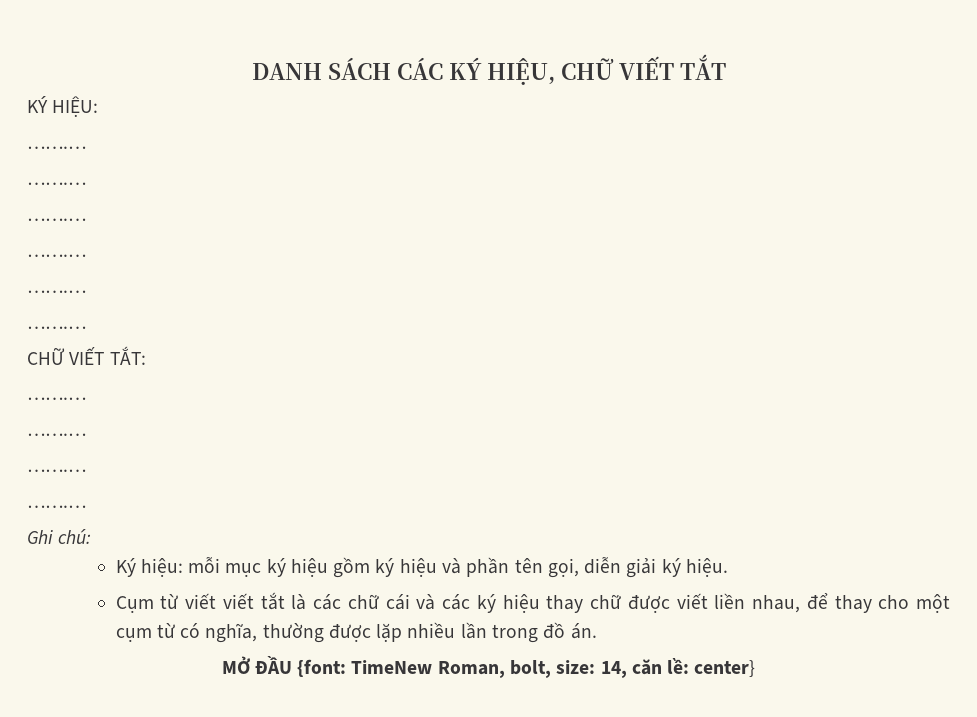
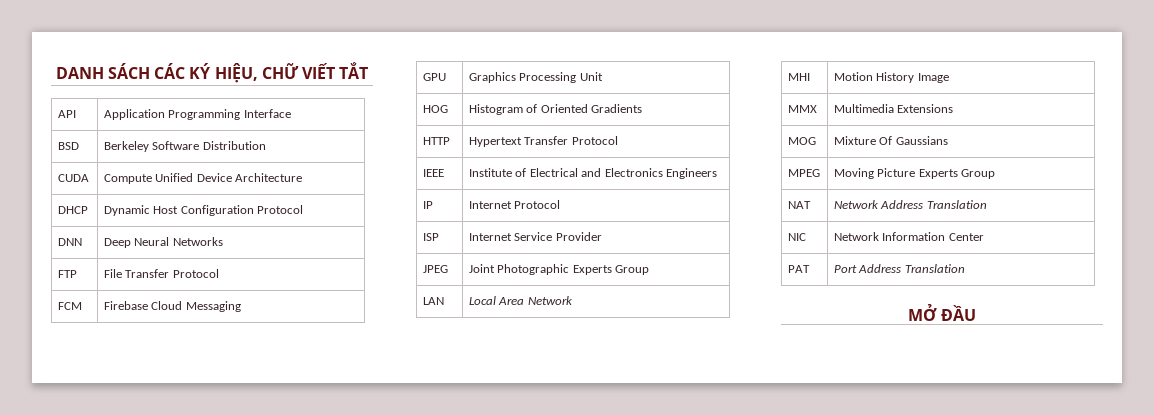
- KÝ HIỆU:
- …….…
- …….…
- …….…
- …….…
- …….…
- …….…
- CHỮ VIẾT TẮT:
- …….…
- …….…
- …….…
- …….…
- Ghi chú:
- Ký hiệu: mỗi mục ký hiệu gồm ký hiệu và phần tên gọi, diễn giải ký hiệu.
- Cụm từ viết viết tắt là các chữ cái và các ký hiệu thay chữ được viết liền nhau, để thay cho một cụm từ có nghĩa, thường được lặp nhiều lần trong đồ án.
- MỞ ĐẦU {font: TimeNew Roman, bolt, size: 14, căn lề: center}
+ API | Application Programming Interface
+ BSD | Berkeley Software Distribution
+ CUDA | Compute Unified Device Architecture
+ DHCP | Dynamic Host Configuration Protocol
+ DNN | Deep Neural Networks
+ FTP | File Transfer Protocol
+ FCM | Firebase Cloud Messaging
+ GPU | Graphics Processing Unit
+ HOG | Histogram of Oriented Gradients
+ HTTP | Hypertext Transfer Protocol
+ IEEE | Institute of Electrical and Electronics Engineers
+ IP | Internet Protocol
+ ISP | Internet Service Provider
+ JPEG | Joint Photographic Experts Group
+ LAN | Local Area Network
+ MHI | Motion History Image
+ MMX | Multimedia Extensions
+ MOG | Mixture Of Gaussians
+ MPEG | Moving Picture Experts Group
+ NAT | Network Address Translation
+ NIC | Network Information Center
+ PAT | Port Address Translation
+ MỞ ĐẦU

